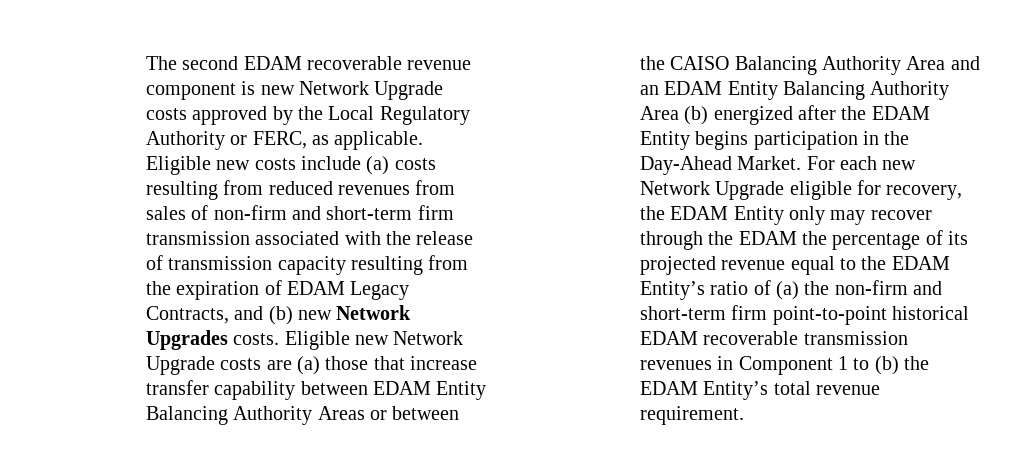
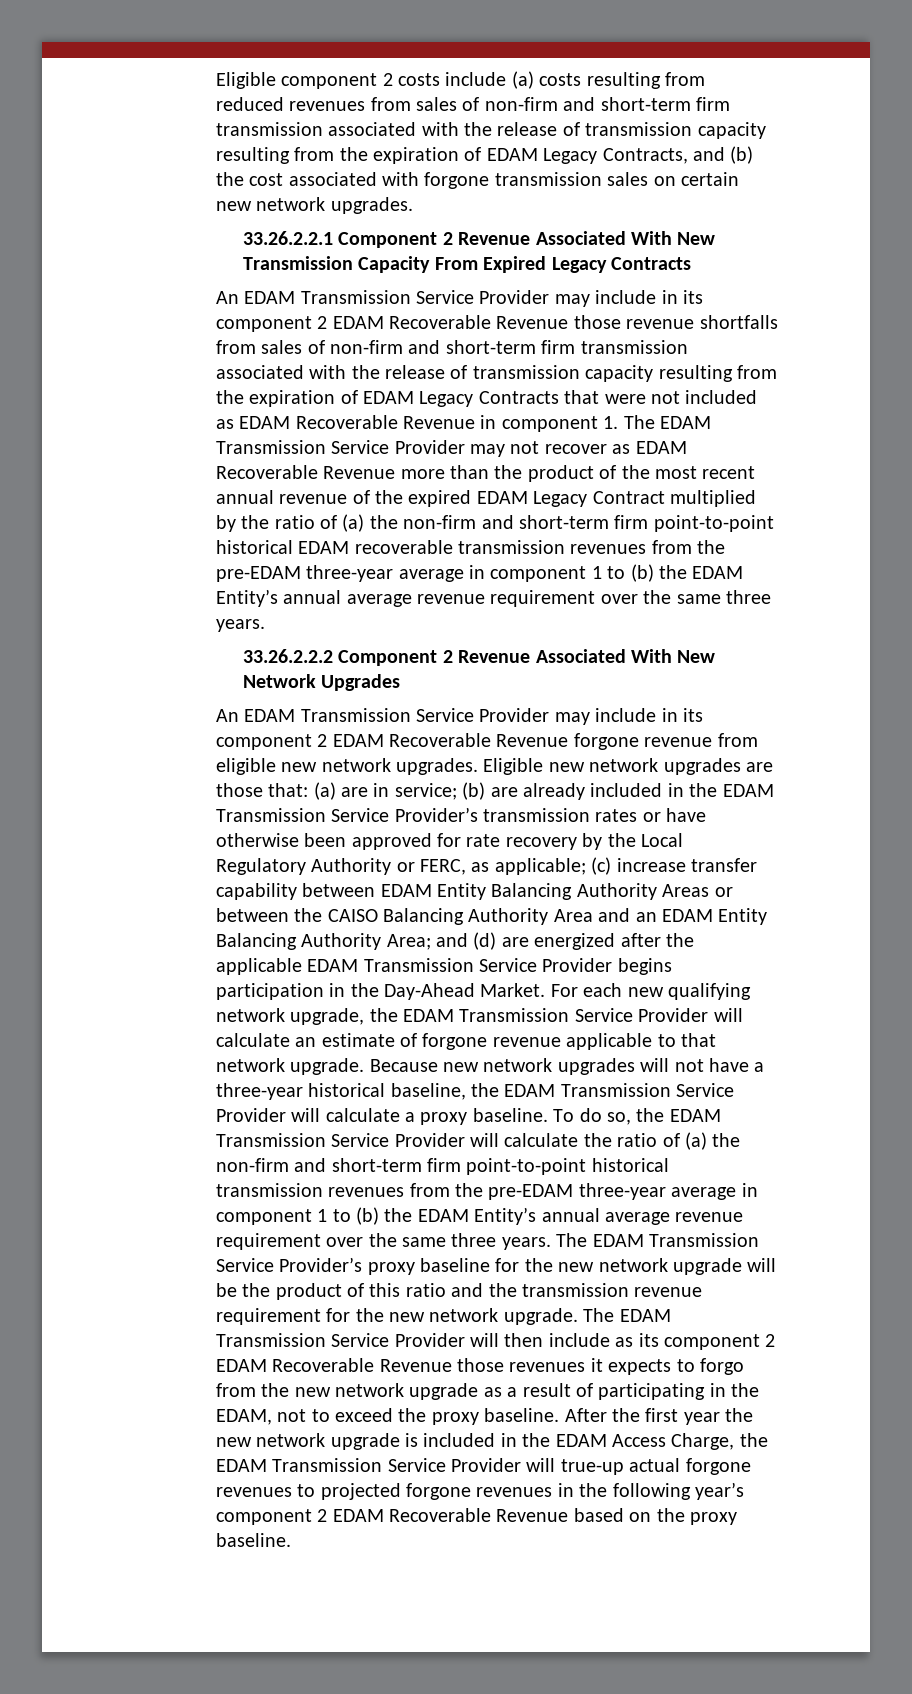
- The second EDAM recoverable revenue component is new Network Upgrade costs approved by the Local Regulatory Authority or FERC, as applicable. Eligible new costs include (a) costs resulting from reduced revenues from sales of non-firm and short-term firm transmission associated with the release of transmission capacity resulting from the expiration of EDAM Legacy Contracts, and (b) new Network Upgrades costs. Eligible new Network Upgrade costs are (a) those that increase transfer capability between EDAM Entity Balancing Authority Areas or between the CAISO Balancing Authority Area and an EDAM Entity Balancing Authority Area (b) energized after the EDAM Entity begins participation in the Day-Ahead Market.
+ Eligible component 2 costs include (a) costs resulting from reduced revenues from sales of non-firm and short-term firm transmission associated with the release of transmission capacity resulting from the expiration of EDAM Legacy Contracts, and (b) the cost associated with forgone transmission sales on certain new network upgrades.
+ 33.26.2.2.1 Component 2 Revenue Associated With New Transmission Capacity From Expired Legacy Contracts
+ An EDAM Transmission Service Provider may include in its component 2 EDAM Recoverable Revenue those revenue shortfalls from sales of non-firm and short-term firm transmission associated with the release of transmission capacity resulting from the expiration of EDAM Legacy Contracts that were not included as EDAM Recoverable Revenue in component 1. The EDAM Transmission Service Provider may not recover as EDAM Recoverable Revenue more than the product of the most recent annual revenue of the expired EDAM Legacy Contract multiplied by the ratio of (a) the non-firm and short-term firm point-to-point historical EDAM recoverable transmission revenues from the pre-EDAM three-year average in component 1 to (b) the EDAM Entity’s annual average revenue requirement over the same three years.
+ 33.26.2.2.2 Component 2 Revenue Associated With New Network Upgrades
+ An EDAM Transmission Service Provider may include in its component 2 EDAM Recoverable Revenue forgone revenue from eligible new network upgrades. Eligible new network upgrades are those that: (a) are in service; (b) are already included in the EDAM Transmission Service Provider’s transmission rates or have otherwise been approved for rate recovery by the Local Regulatory Authority or FERC, as applicable; (c) increase transfer capability between EDAM Entity Balancing Authority Areas or between the CAISO Balancing Authority Area and an EDAM Entity Balancing Authority Area; and (d) are energized after the applicable EDAM Transmission Service Provider begins participation in the Day-Ahead Market.
- For each new Network Upgrade eligible for recovery, the EDAM Entity only may recover through the EDAM the percentage of its projected revenue equal to the EDAM Entity’s ratio of (a) the non-firm and short-term firm point-to-point historical EDAM recoverable transmission revenues in Component 1 to (b) the EDAM Entity’s total revenue requirement.
+ For each new qualifying network upgrade, the EDAM Transmission Service Provider will calculate an estimate of forgone revenue applicable to that network upgrade. Because new network upgrades will not have a three-year historical baseline, the EDAM Transmission Service Provider will calculate a proxy baseline. To do so, the EDAM Transmission Service Provider will calculate the ratio of (a) the non-firm and short-term firm point-to-point historical transmission revenues from the pre-EDAM three-year average in component 1 to (b) the EDAM Entity’s annual average revenue requirement over the same three years. The EDAM Transmission Service Provider’s proxy baseline for the new network upgrade will be the product of this ratio and the transmission revenue requirement for the new network upgrade. The EDAM Transmission Service Provider will then include as its component 2 EDAM Recoverable Revenue those revenues it expects to forgo from the new network upgrade as a result of participating in the EDAM, not to exceed the proxy baseline. After the first year the new network upgrade is included in the EDAM Access Charge, the EDAM Transmission Service Provider will true-up actual forgone revenues to projected forgone revenues in the following year’s component 2 EDAM Recoverable Revenue based on the proxy baseline.

